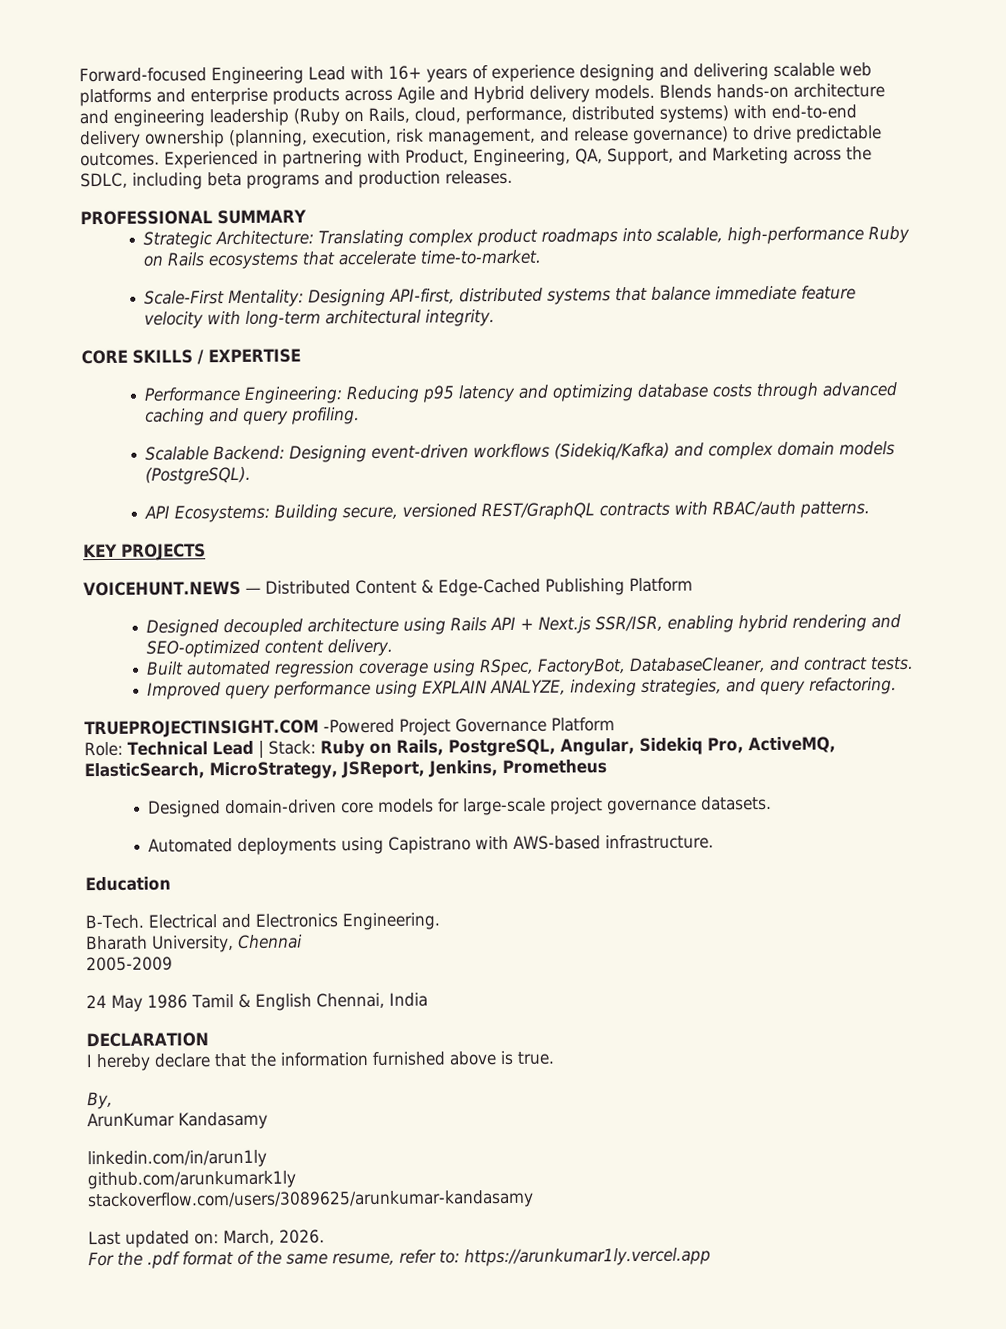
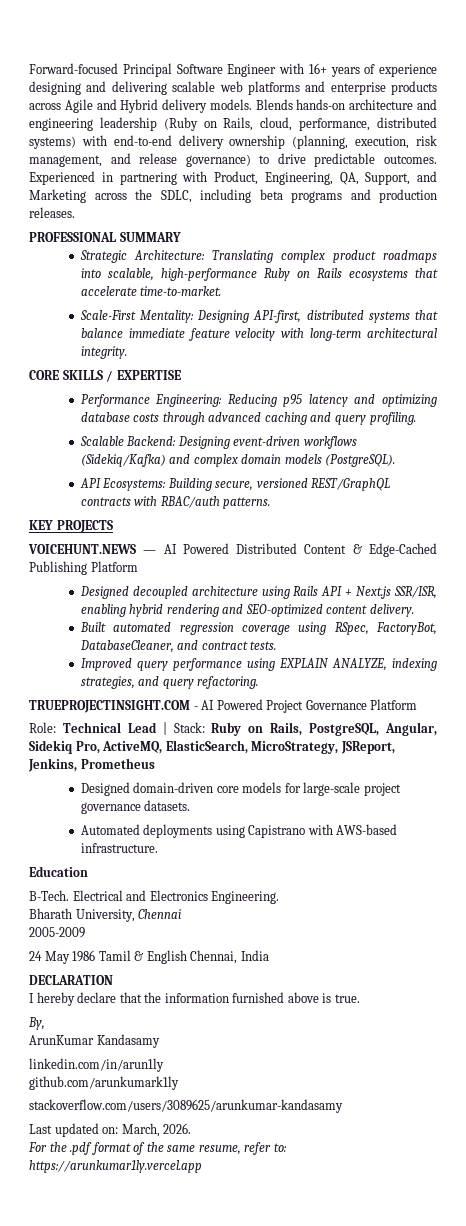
- Forward-focused Engineering Lead with 16+ years of experience designing and delivering scalable web platforms and enterprise products across Agile and Hybrid delivery models.
+ Forward-focused Principal Software Engineer with 16+ years of experience designing and delivering scalable web platforms and enterprise products across Agile and Hybrid delivery models.
- VOICEHUNT.NEWS — Distributed Content & Edge-Cached Publishing Platform
+ VOICEHUNT.NEWS — AI Powered Distributed Content & Edge-Cached Publishing Platform
- TRUEPROJECTINSIGHT.COM -Powered Project Governance Platform
+ TRUEPROJECTINSIGHT.COM - AI Powered Project Governance Platform

